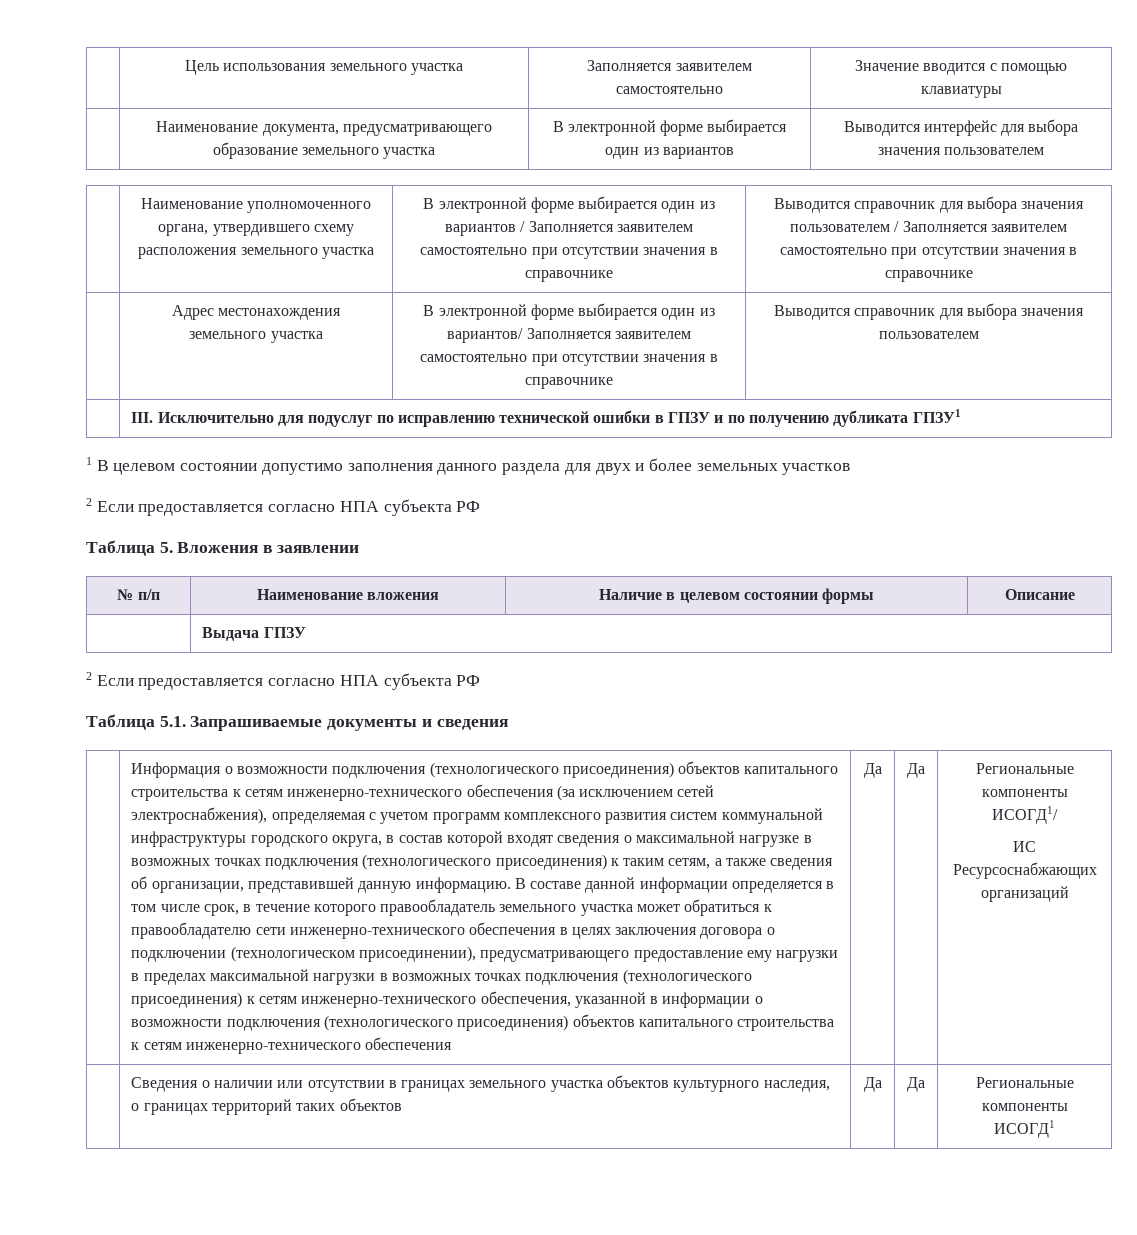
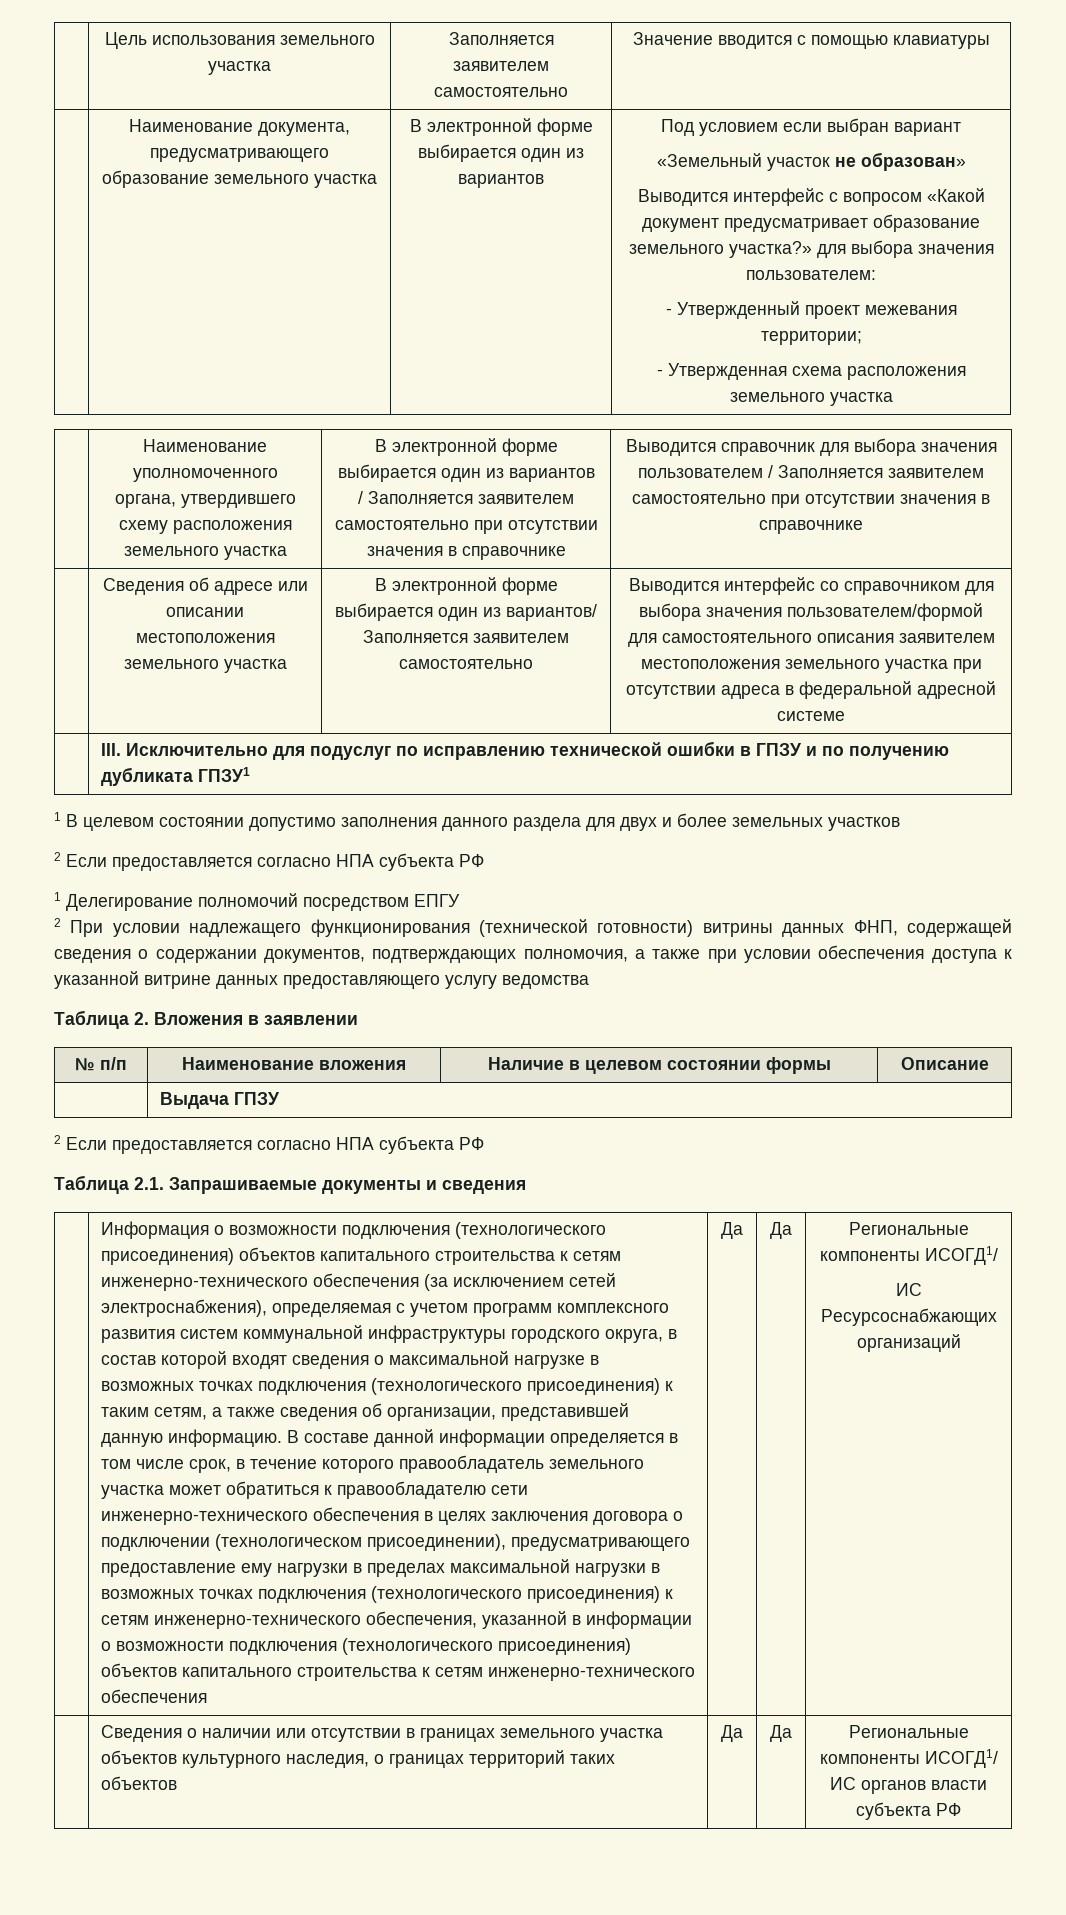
- Выводится интерфейс для выбора значения пользователем
+ Под условием если выбран вариант
+ «Земельный участок не образован»
+ Выводится интерфейс с вопросом «Какой документ предусматривает образование земельного участка?» для выбора значения пользователем:
+ - Утвержденный проект межевания территории;
+ - Утвержденная схема расположения земельного участка
- | Адрес местонахождения земельного участка | В электронной форме выбирается один из вариантов/ Заполняется заявителем самостоятельно при отсутствии значения в справочнике | Выводится справочник для выбора значения пользователем
+ | Сведения об адресе или описании местоположения земельного участка | В электронной форме выбирается один из вариантов/ Заполняется заявителем самостоятельно | Выводится интерфейс со справочником для выбора значения пользователем/формой для самостоятельного описания заявителем местоположения земельного участка при отсутствии адреса в федеральной адресной системе
- Таблица 5. Вложения в заявлении
+ 1 Делегирование полномочий посредством ЕПГУ
+ 2 При условии надлежащего функционирования (технической готовности) витрины данных ФНП, содержащей сведения о содержании документов, подтверждающих полномочия, а также при условии обеспечения доступа к указанной витрине данных предоставляющего услугу ведомства
+ Таблица 2. Вложения в заявлении
- Таблица 5.1. Запрашиваемые документы и сведения
+ Таблица 2.1. Запрашиваемые документы и сведения
- | Сведения о наличии или отсутствии в границах земельного участка объектов культурного наследия, о границах территорий таких объектов | Да | Да | Региональные компоненты ИСОГД1
+ | Сведения о наличии или отсутствии в границах земельного участка объектов культурного наследия, о границах территорий таких объектов | Да | Да | Региональные компоненты ИСОГД1/ ИС органов власти субъекта РФ

